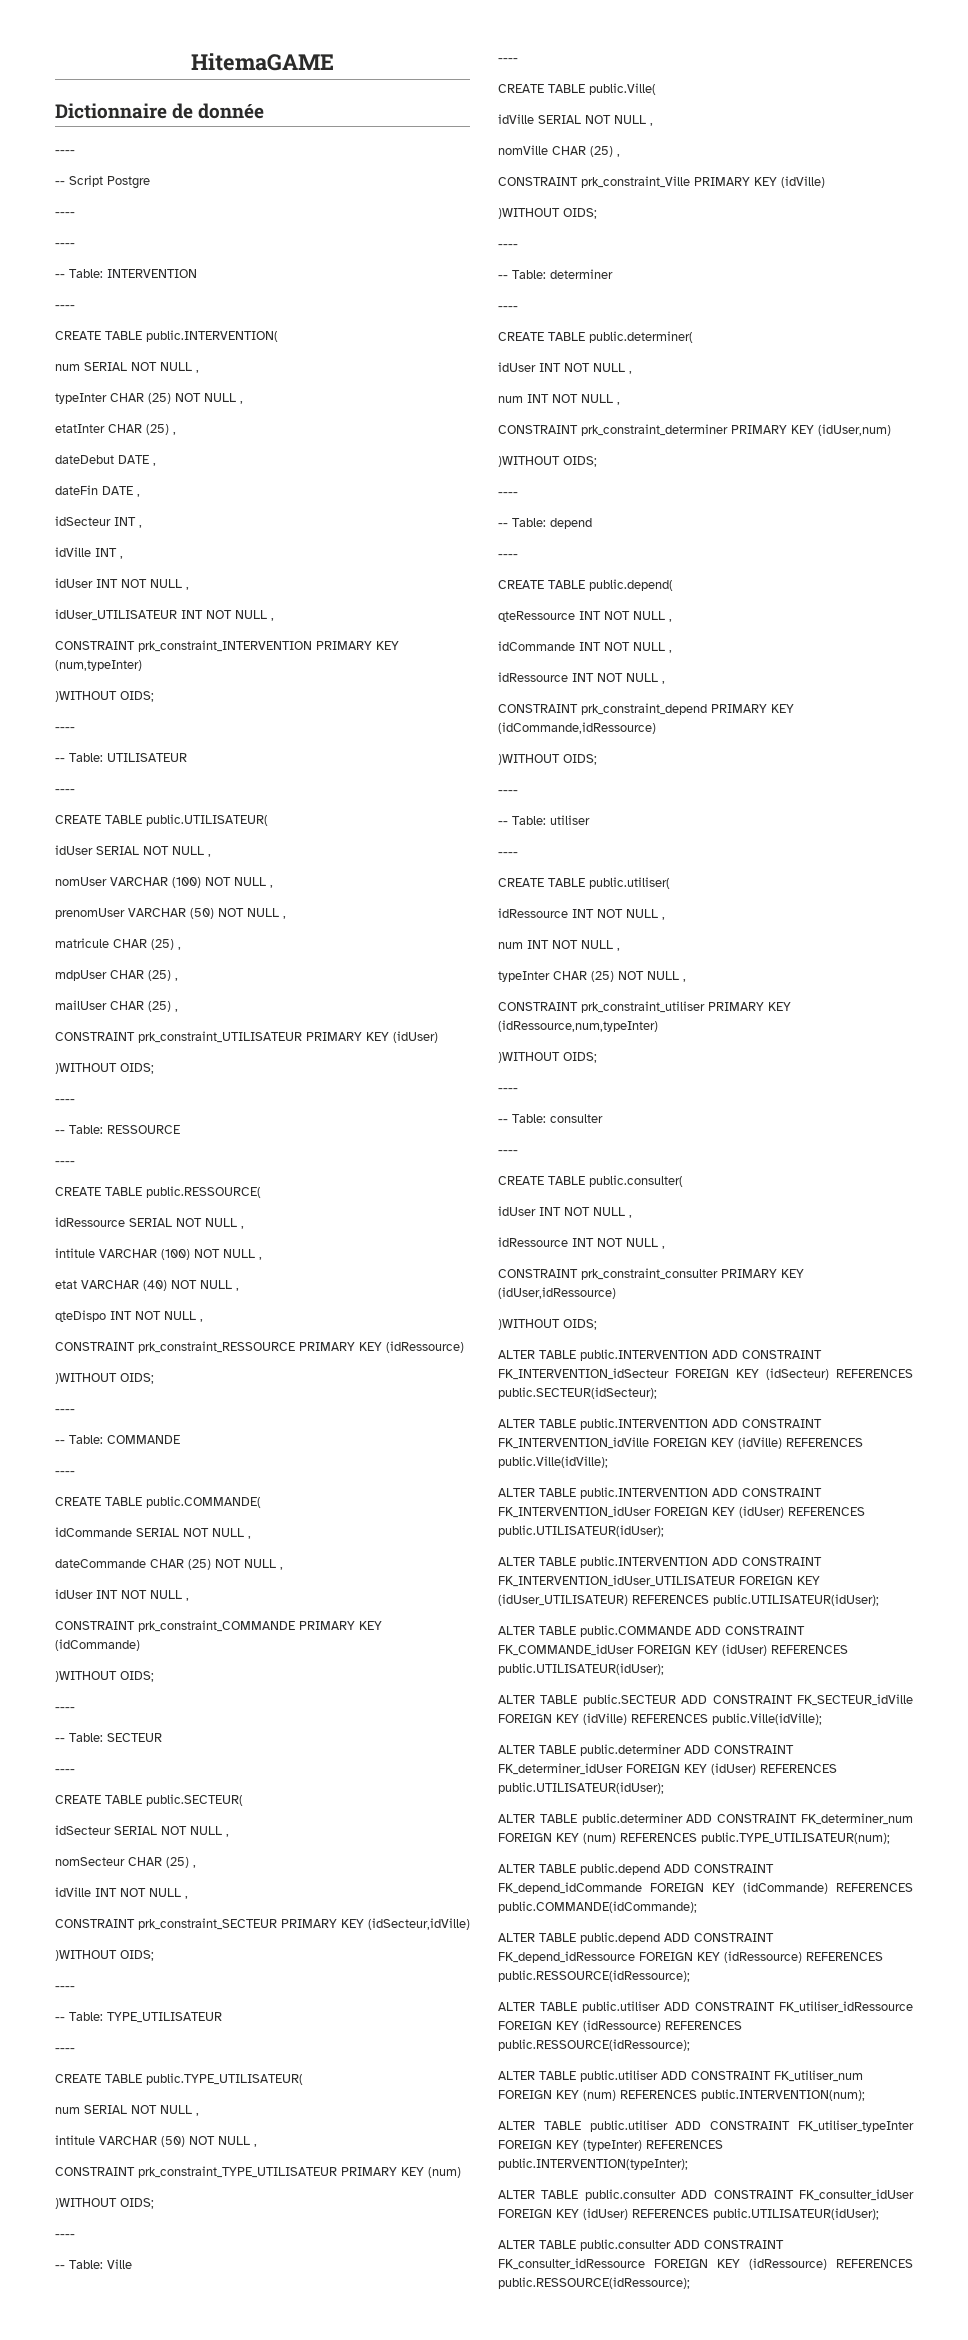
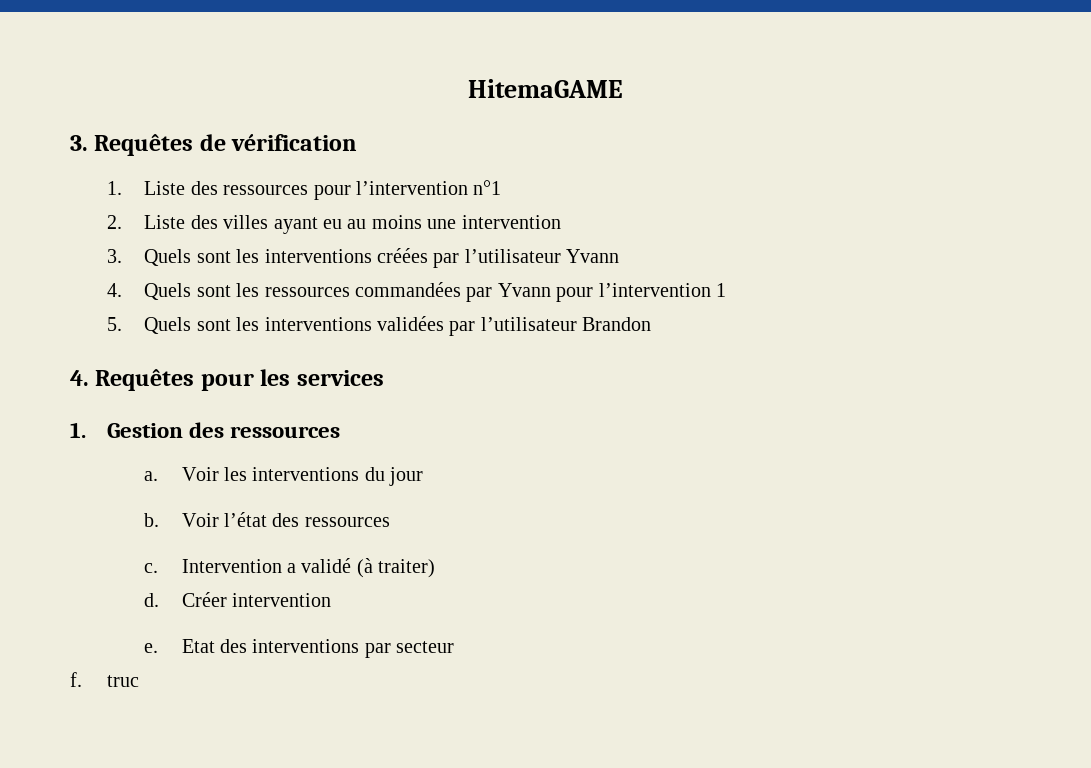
- Dictionnaire de donnée
- ----
- -- Script Postgre
- ----
- ----
- -- Table: INTERVENTION
- ----
- CREATE TABLE public.INTERVENTION(
- num SERIAL NOT NULL ,
- typeInter CHAR (25) NOT NULL ,
- etatInter CHAR (25) ,
- dateDebut DATE ,
- dateFin DATE ,
- idSecteur INT ,
- idVille INT ,
- idUser INT NOT NULL ,
- idUser_UTILISATEUR INT NOT NULL ,
- CONSTRAINT prk_constraint_INTERVENTION PRIMARY KEY (num,typeInter)
- )WITHOUT OIDS;
- ----
- -- Table: UTILISATEUR
- ----
- CREATE TABLE public.UTILISATEUR(
- idUser SERIAL NOT NULL ,
- nomUser VARCHAR (100) NOT NULL ,
- prenomUser VARCHAR (50) NOT NULL ,
- matricule CHAR (25) ,
- mdpUser CHAR (25) ,
- mailUser CHAR (25) ,
- CONSTRAINT prk_constraint_UTILISATEUR PRIMARY KEY (idUser)
- )WITHOUT OIDS;
- ----
- -- Table: RESSOURCE
- ----
- CREATE TABLE public.RESSOURCE(
- idRessource SERIAL NOT NULL ,
- intitule VARCHAR (100) NOT NULL ,
- etat VARCHAR (40) NOT NULL ,
- qteDispo INT NOT NULL ,
- CONSTRAINT prk_constraint_RESSOURCE PRIMARY KEY (idRessource)
- )WITHOUT OIDS;
- ----
- -- Table: COMMANDE
- ----
- CREATE TABLE public.COMMANDE(
- idCommande SERIAL NOT NULL ,
- dateCommande CHAR (25) NOT NULL ,
- idUser INT NOT NULL ,
- CONSTRAINT prk_constraint_COMMANDE PRIMARY KEY (idCommande)
- )WITHOUT OIDS;
- ----
- -- Table: SECTEUR
- ----
- CREATE TABLE public.SECTEUR(
- idSecteur SERIAL NOT NULL ,
- nomSecteur CHAR (25) ,
- idVille INT NOT NULL ,
- CONSTRAINT prk_constraint_SECTEUR PRIMARY KEY (idSecteur,idVille)
- )WITHOUT OIDS;
- ----
- -- Table: TYPE_UTILISATEUR
- ----
- CREATE TABLE public.TYPE_UTILISATEUR(
- num SERIAL NOT NULL ,
- intitule VARCHAR (50) NOT NULL ,
- CONSTRAINT prk_constraint_TYPE_UTILISATEUR PRIMARY KEY (num)
- )WITHOUT OIDS;
- ----
- -- Table: Ville
- ----
- CREATE TABLE public.Ville(
- idVille SERIAL NOT NULL ,
- nomVille CHAR (25) ,
- CONSTRAINT prk_constraint_Ville PRIMARY KEY (idVille)
- )WITHOUT OIDS;
- ----
- -- Table: determiner
- ----
- CREATE TABLE public.determiner(
- idUser INT NOT NULL ,
- num INT NOT NULL ,
- CONSTRAINT prk_constraint_determiner PRIMARY KEY (idUser,num)
- )WITHOUT OIDS;
- ----
- -- Table: depend
- ----
- CREATE TABLE public.depend(
- qteRessource INT NOT NULL ,
- idCommande INT NOT NULL ,
- idRessource INT NOT NULL ,
- CONSTRAINT prk_constraint_depend PRIMARY KEY (idCommande,idRessource)
- )WITHOUT OIDS;
- ----
- -- Table: utiliser
- ----
- CREATE TABLE public.utiliser(
- idRessource INT NOT NULL ,
- num INT NOT NULL ,
- typeInter CHAR (25) NOT NULL ,
- CONSTRAINT prk_constraint_utiliser PRIMARY KEY (idRessource,num,typeInter)
- )WITHOUT OIDS;
- ----
- -- Table: consulter
- ----
- CREATE TABLE public.consulter(
- idUser INT NOT NULL ,
- idRessource INT NOT NULL ,
- CONSTRAINT prk_constraint_consulter PRIMARY KEY (idUser,idRessource)
- )WITHOUT OIDS;
- ALTER TABLE public.INTERVENTION ADD CONSTRAINT FK_INTERVENTION_idSecteur FOREIGN KEY (idSecteur) REFERENCES public.SECTEUR(idSecteur);
- ALTER TABLE public.INTERVENTION ADD CONSTRAINT FK_INTERVENTION_idVille FOREIGN KEY (idVille) REFERENCES public.Ville(idVille);
- ALTER TABLE public.INTERVENTION ADD CONSTRAINT FK_INTERVENTION_idUser FOREIGN KEY (idUser) REFERENCES public.UTILISATEUR(idUser);
- ALTER TABLE public.INTERVENTION ADD CONSTRAINT FK_INTERVENTION_idUser_UTILISATEUR FOREIGN KEY (idUser_UTILISATEUR) REFERENCES public.UTILISATEUR(idUser);
- ALTER TABLE public.COMMANDE ADD CONSTRAINT FK_COMMANDE_idUser FOREIGN KEY (idUser) REFERENCES public.UTILISATEUR(idUser);
- ALTER TABLE public.SECTEUR ADD CONSTRAINT FK_SECTEUR_idVille FOREIGN KEY (idVille) REFERENCES public.Ville(idVille);
- ALTER TABLE public.determiner ADD CONSTRAINT FK_determiner_idUser FOREIGN KEY (idUser) REFERENCES public.UTILISATEUR(idUser);
- ALTER TABLE public.determiner ADD CONSTRAINT FK_determiner_num FOREIGN KEY (num) REFERENCES public.TYPE_UTILISATEUR(num);
- ALTER TABLE public.depend ADD CONSTRAINT FK_depend_idCommande FOREIGN KEY (idCommande) REFERENCES public.COMMANDE(idCommande);
- ALTER TABLE public.depend ADD CONSTRAINT FK_depend_idRessource FOREIGN KEY (idRessource) REFERENCES public.RESSOURCE(idRessource);
- ALTER TABLE public.utiliser ADD CONSTRAINT FK_utiliser_idRessource FOREIGN KEY (idRessource) REFERENCES public.RESSOURCE(idRessource);
- ALTER TABLE public.utiliser ADD CONSTRAINT FK_utiliser_num FOREIGN KEY (num) REFERENCES public.INTERVENTION(num);
- ALTER TABLE public.utiliser ADD CONSTRAINT FK_utiliser_typeInter FOREIGN KEY (typeInter) REFERENCES public.INTERVENTION(typeInter);
- ALTER TABLE public.consulter ADD CONSTRAINT FK_consulter_idUser FOREIGN KEY (idUser) REFERENCES public.UTILISATEUR(idUser);
- ALTER TABLE public.consulter ADD CONSTRAINT FK_consulter_idRessource FOREIGN KEY (idRessource) REFERENCES public.RESSOURCE(idRessource);
+ 3. Requêtes de vérification
+ 1. Liste des ressources pour l’intervention n°1
+ 2. Liste des villes ayant eu au moins une intervention
+ 3. Quels sont les interventions créées par l’utilisateur Yvann
+ 4. Quels sont les ressources commandées par Yvann pour l’intervention 1
+ 5. Quels sont les interventions validées par l’utilisateur Brandon
+ 4. Requêtes pour les services
+ 1. Gestion des ressources
+ a. Voir les interventions du jour
+ b. Voir l’état des ressources
+ c. Intervention a validé (à traiter)
+ d. Créer intervention
+ e. Etat des interventions par secteur
+ f. truc

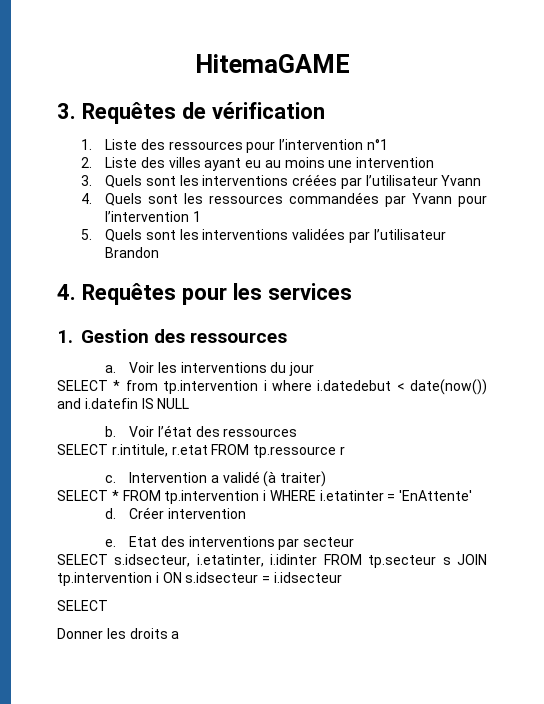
+ SELECT * from tp.intervention i where i.datedebut < date(now()) and i.datefin IS NULL
+ SELECT r.intitule, r.etat FROM tp.ressource r
+ SELECT * FROM tp.intervention i WHERE i.etatinter = 'EnAttente'
- f. truc
+ SELECT s.idsecteur, i.etatinter, i.idinter FROM tp.secteur s JOIN tp.intervention i ON s.idsecteur = i.idsecteur
+ SELECT
+ Donner les droits a

